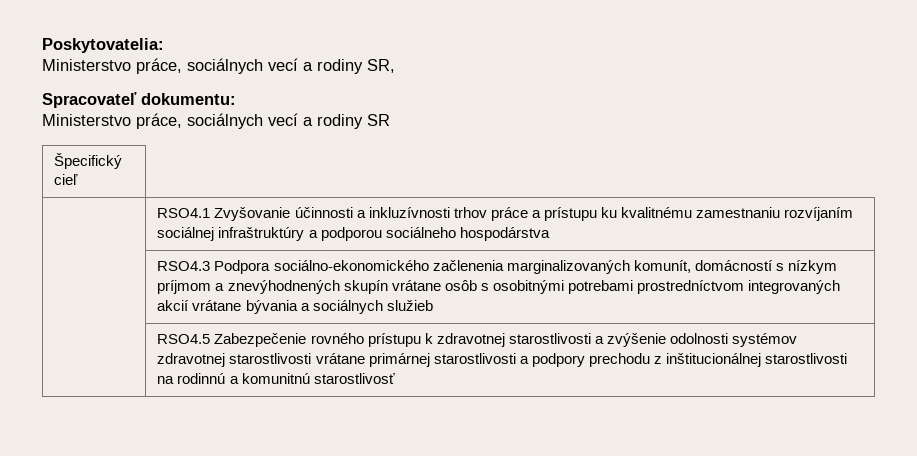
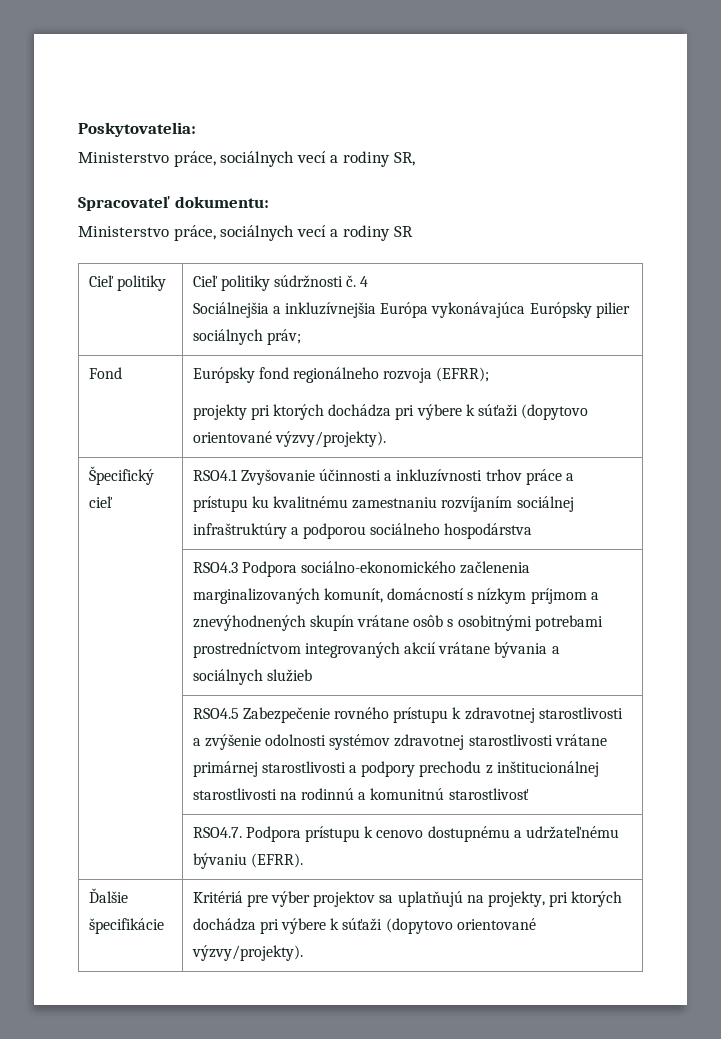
+ Cieľ politiky | Cieľ politiky súdržnosti č. 4
+ Sociálnejšia a inkluzívnejšia Európa vykonávajúca Európsky pilier sociálnych práv;
+ Fond | Európsky fond regionálneho rozvoja (EFRR);
+ projekty pri ktorých dochádza pri výbere k súťaži (dopytovo orientované výzvy/projekty).
- Špecifický cieľ
- | RSO4.1 Zvyšovanie účinnosti a inkluzívnosti trhov práce a prístupu ku kvalitnému zamestnaniu rozvíjaním sociálnej infraštruktúry a podporou sociálneho hospodárstva
+ Špecifický cieľ | RSO4.1 Zvyšovanie účinnosti a inkluzívnosti trhov práce a prístupu ku kvalitnému zamestnaniu rozvíjaním sociálnej infraštruktúry a podporou sociálneho hospodárstva
+ | RSO4.7. Podpora prístupu k cenovo dostupnému a udržateľnému bývaniu (EFRR).
+ Ďalšie špecifikácie | Kritériá pre výber projektov sa uplatňujú na projekty, pri ktorých dochádza pri výbere k súťaži (dopytovo orientované výzvy/projekty).

